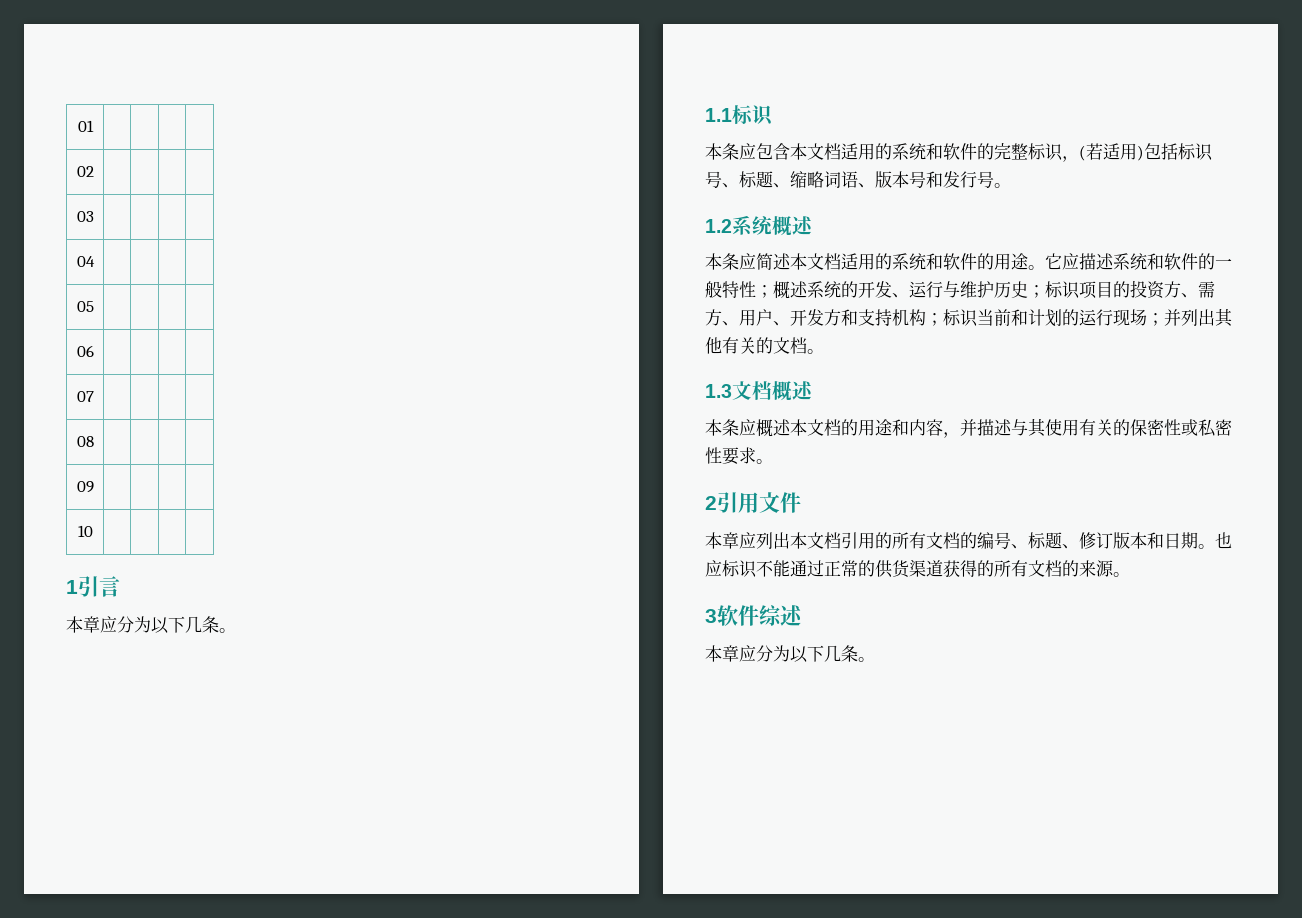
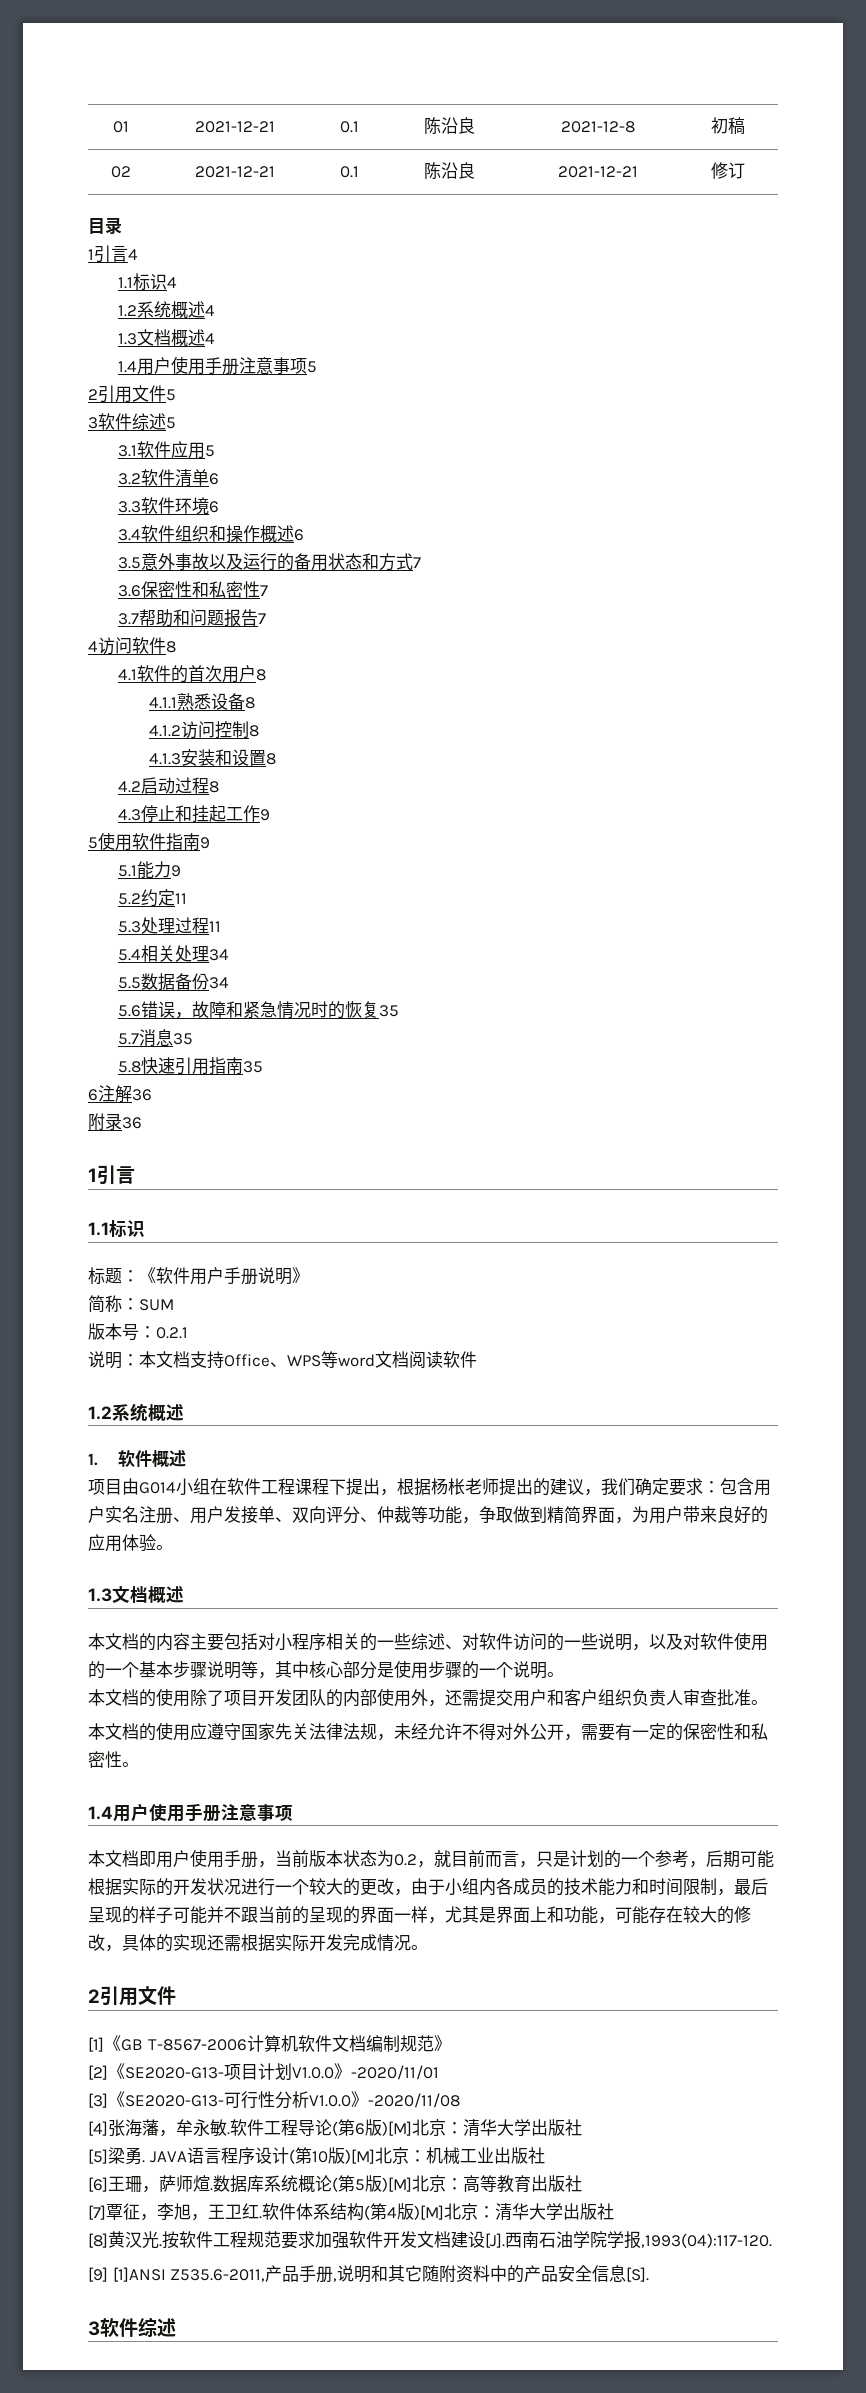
- 01 | | | |
- 02 | | | |
- 03 | | | |
- 04 | | | |
- 05 | | | |
- 06 | | | |
- 07 | | | |
- 08 | | | |
- 09 | | | |
- 10 | | | |
+ 01 | 2021-12-21 | 0.1 | 陈沿良 | 2021-12-8 | 初稿
+ 02 | 2021-12-21 | 0.1 | 陈沿良 | 2021-12-21 | 修订
+ 目录
+ 1引言4
+ 1.1标识4
+ 1.2系统概述4
+ 1.3文档概述4
+ 1.4用户使用手册注意事项5
+ 2引用文件5
+ 3软件综述5
+ 3.1软件应用5
+ 3.2软件清单6
+ 3.3软件环境6
+ 3.4软件组织和操作概述6
+ 3.5意外事故以及运行的备用状态和方式7
+ 3.6保密性和私密性7
+ 3.7帮助和问题报告7
+ 4访问软件8
+ 4.1软件的首次用户8
+ 4.1.1熟悉设备8
+ 4.1.2访问控制8
+ 4.1.3安装和设置8
+ 4.2启动过程8
+ 4.3停止和挂起工作9
+ 5使用软件指南9
+ 5.1能力9
+ 5.2约定11
+ 5.3处理过程11
+ 5.4相关处理34
+ 5.5数据备份34
+ 5.6错误，故障和紧急情况时的恢复35
+ 5.7消息35
+ 5.8快速引用指南35
+ 6注解36
+ 附录36
  1引言
- 本章应分为以下几条。
  1.1标识
- 本条应包含本文档适用的系统和软件的完整标识，(若适用)包括标识号、标题、缩略词语、版本号和发行号。
+ 标题：《软件用户手册说明》
+ 简称：SUM
+ 版本号：0.2.1
+ 说明：本文档支持Office、WPS等word文档阅读软件
  1.2系统概述
- 本条应简述本文档适用的系统和软件的用途。它应描述系统和软件的一般特性；概述系统的开发、运行与维护历史；标识项目的投资方、需方、用户、开发方和支持机构；标识当前和计划的运行现场；并列出其他有关的文档。
+ 1.软件概述
+ 项目由G014小组在软件工程课程下提出，根据杨枨老师提出的建议，我们确定要求：包含用户实名注册、用户发接单、双向评分、仲裁等功能，争取做到精简界面，为用户带来良好的应用体验。
  1.3文档概述
- 本条应概述本文档的用途和内容，并描述与其使用有关的保密性或私密性要求。
+ 本文档的内容主要包括对小程序相关的一些综述、对软件访问的一些说明，以及对软件使用的一个基本步骤说明等，其中核心部分是使用步骤的一个说明。
+ 本文档的使用除了项目开发团队的内部使用外，还需提交用户和客户组织负责人审查批准。
+ 本文档的使用应遵守国家先关法律法规，未经允许不得对外公开，需要有一定的保密性和私密性。
+ 1.4用户使用手册注意事项
+ 本文档即用户使用手册，当前版本状态为0.2，就目前而言，只是计划的一个参考，后期可能根据实际的开发状况进行一个较大的更改，由于小组内各成员的技术能力和时间限制，最后呈现的样子可能并不跟当前的呈现的界面一样，尤其是界面上和功能，可能存在较大的修改，具体的实现还需根据实际开发完成情况。
  2引用文件
- 本章应列出本文档引用的所有文档的编号、标题、修订版本和日期。也应标识不能通过正常的供货渠道获得的所有文档的来源。
+ [1]《GB T-8567-2006计算机软件文档编制规范》
+ [2]《SE2020-G13-项目计划V1.0.0》-2020/11/01
+ [3]《SE2020-G13-可行性分析V1.0.0》-2020/11/08
+ [4]张海藩，牟永敏.软件工程导论(第6版)[M]北京：清华大学出版社
+ [5]梁勇. JAVA语言程序设计(第10版)[M]北京：机械工业出版社
+ [6]王珊，萨师煊.数据库系统概论(第5版)[M]北京：高等教育出版社
+ [7]覃征，李旭，王卫红.软件体系结构(第4版)[M]北京：清华大学出版社
+ [8]黄汉光.按软件工程规范要求加强软件开发文档建设[J].西南石油学院学报,1993(04):117-120.
+ [9] [1]ANSI Z535.6-2011,产品手册,说明和其它随附资料中的产品安全信息[S].
  3软件综述
- 本章应分为以下几条。

